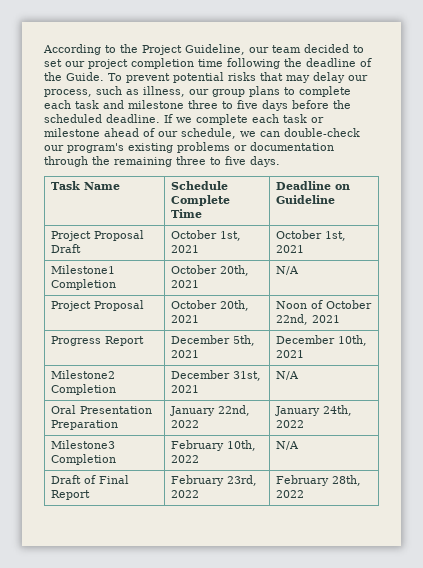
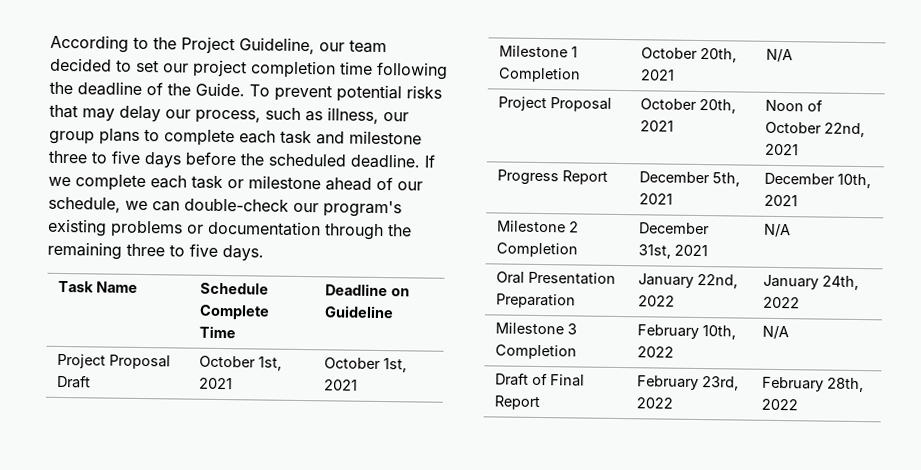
- Milestone1 Completion | October 20th, 2021 | N/A
+ Milestone 1 Completion | October 20th, 2021 | N/A
- Milestone2 Completion | December 31st, 2021 | N/A
+ Milestone 2 Completion | December 31st, 2021 | N/A
- Milestone3 Completion | February 10th, 2022 | N/A
+ Milestone 3 Completion | February 10th, 2022 | N/A

